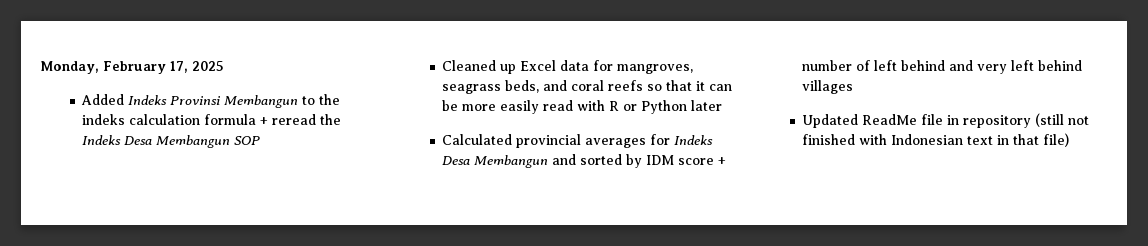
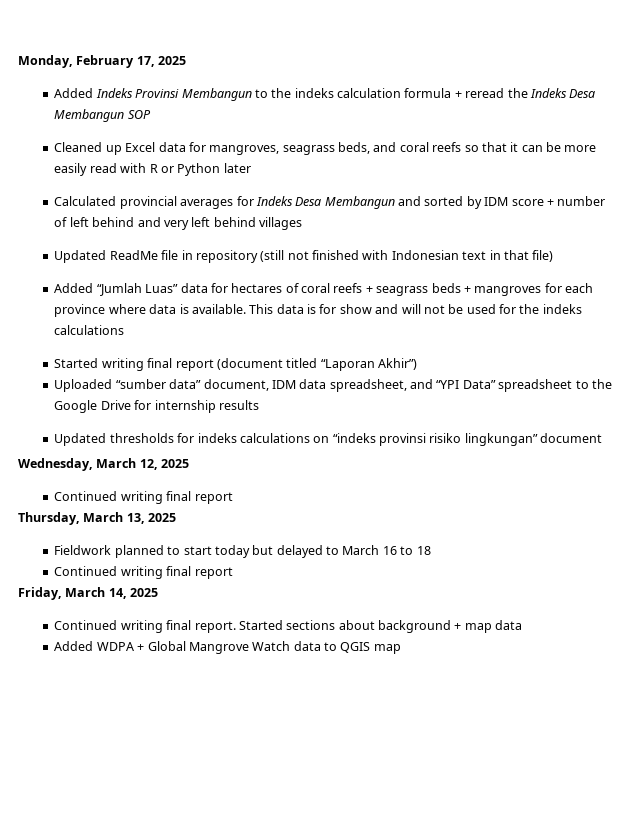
+ Added “Jumlah Luas” data for hectares of coral reefs + seagrass beds + mangroves for each province where data is available. This data is for show and will not be used for the indeks calculations
+ Started writing final report (document titled “Laporan Akhir”)
+ Uploaded “sumber data” document, IDM data spreadsheet, and “YPI Data” spreadsheet to the Google Drive for internship results
+ Updated thresholds for indeks calculations on “indeks provinsi risiko lingkungan” document
+ Wednesday, March 12, 2025
+ Continued writing final report
+ Thursday, March 13, 2025
+ Fieldwork planned to start today but delayed to March 16 to 18
+ Continued writing final report
+ Friday, March 14, 2025
+ Continued writing final report. Started sections about background + map data
+ Added WDPA + Global Mangrove Watch data to QGIS map

